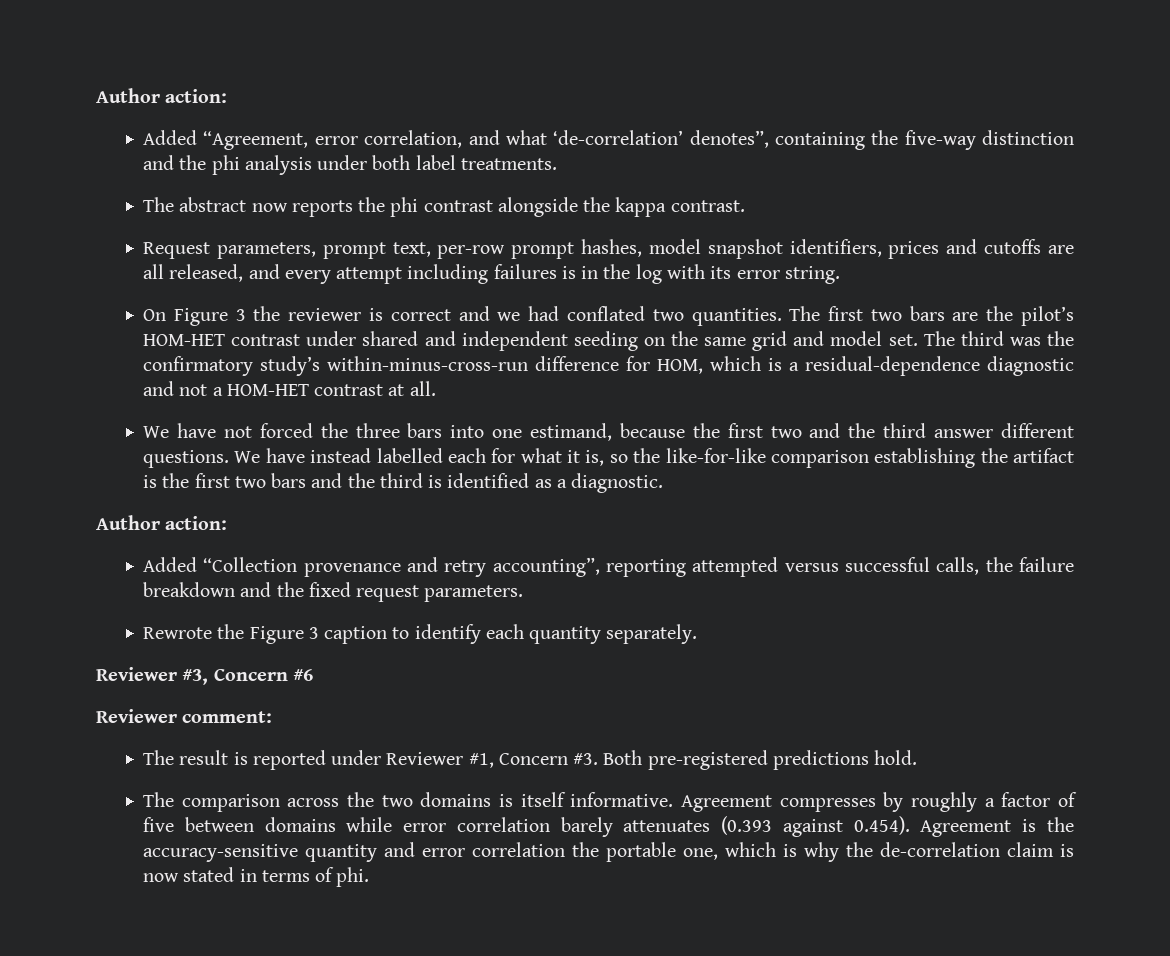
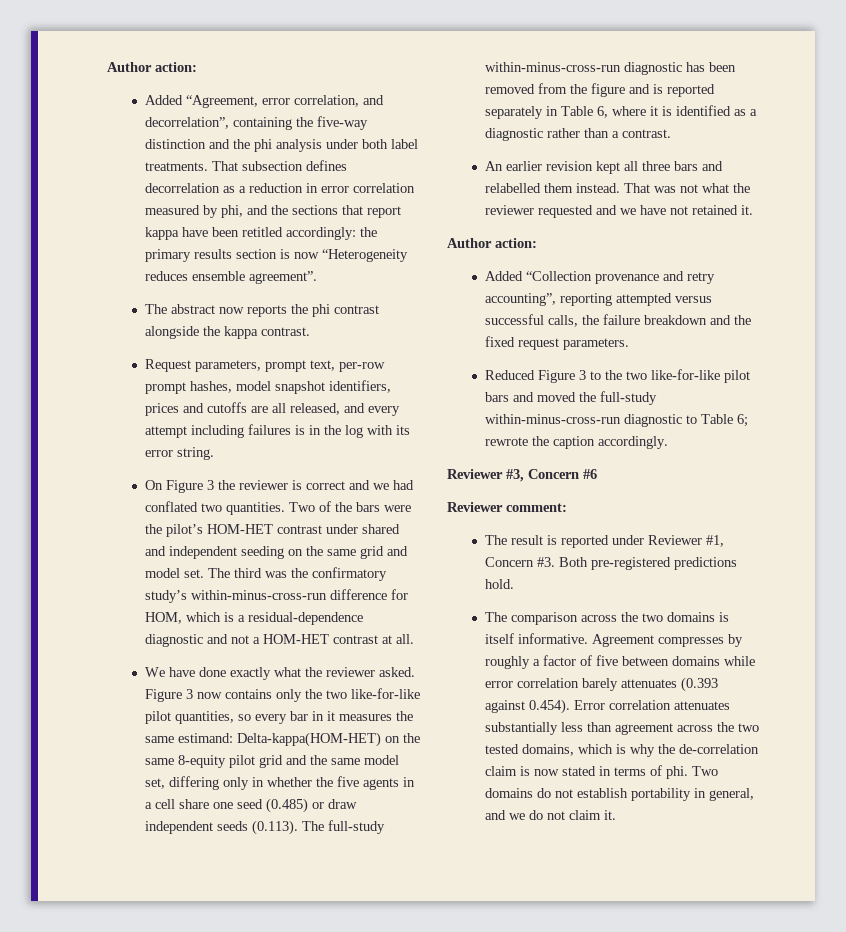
- Added “Agreement, error correlation, and what ‘de-correlation’ denotes”, containing the five-way distinction and the phi analysis under both label treatments.
+ Added “Agreement, error correlation, and decorrelation”, containing the five-way distinction and the phi analysis under both label treatments. That subsection defines decorrelation as a reduction in error correlation measured by phi, and the sections that report kappa have been retitled accordingly: the primary results section is now “Heterogeneity reduces ensemble agreement”.
- The first two bars are the pilot’s HOM-HET contrast under shared and independent seeding on the same grid and model set.
+ Two of the bars were the pilot’s HOM-HET contrast under shared and independent seeding on the same grid and model set.
- We have not forced the three bars into one estimand, because the first two and the third answer different questions. We have instead labelled each for what it is, so the like-for-like comparison establishing the artifact is the first two bars and the third is identified as a diagnostic.
+ We have done exactly what the reviewer asked. Figure 3 now contains only the two like-for-like pilot quantities, so every bar in it measures the same estimand: Delta-kappa(HOM-HET) on the same 8-equity pilot grid and the same model set, differing only in whether the five agents in a cell share one seed (0.485) or draw independent seeds (0.113). The full-study within-minus-cross-run diagnostic has been removed from the figure and is reported separately in Table 6, where it is identified as a diagnostic rather than a contrast.
+ An earlier revision kept all three bars and relabelled them instead. That was not what the reviewer requested and we have not retained it.
- Rewrote the Figure 3 caption to identify each quantity separately.
+ Reduced Figure 3 to the two like-for-like pilot bars and moved the full-study within-minus-cross-run diagnostic to Table 6; rewrote the caption accordingly.
- Agreement compresses by roughly a factor of five between domains while error correlation barely attenuates (0.393 against 0.454). Agreement is the accuracy-sensitive quantity and error correlation the portable one, which is why the de-correlation claim is now stated in terms of phi.
+ Agreement compresses by roughly a factor of five between domains while error correlation barely attenuates (0.393 against 0.454). Error correlation attenuates substantially less than agreement across the two tested domains, which is why the de-correlation claim is now stated in terms of phi.
+ Two domains do not establish portability in general, and we do not claim it.

